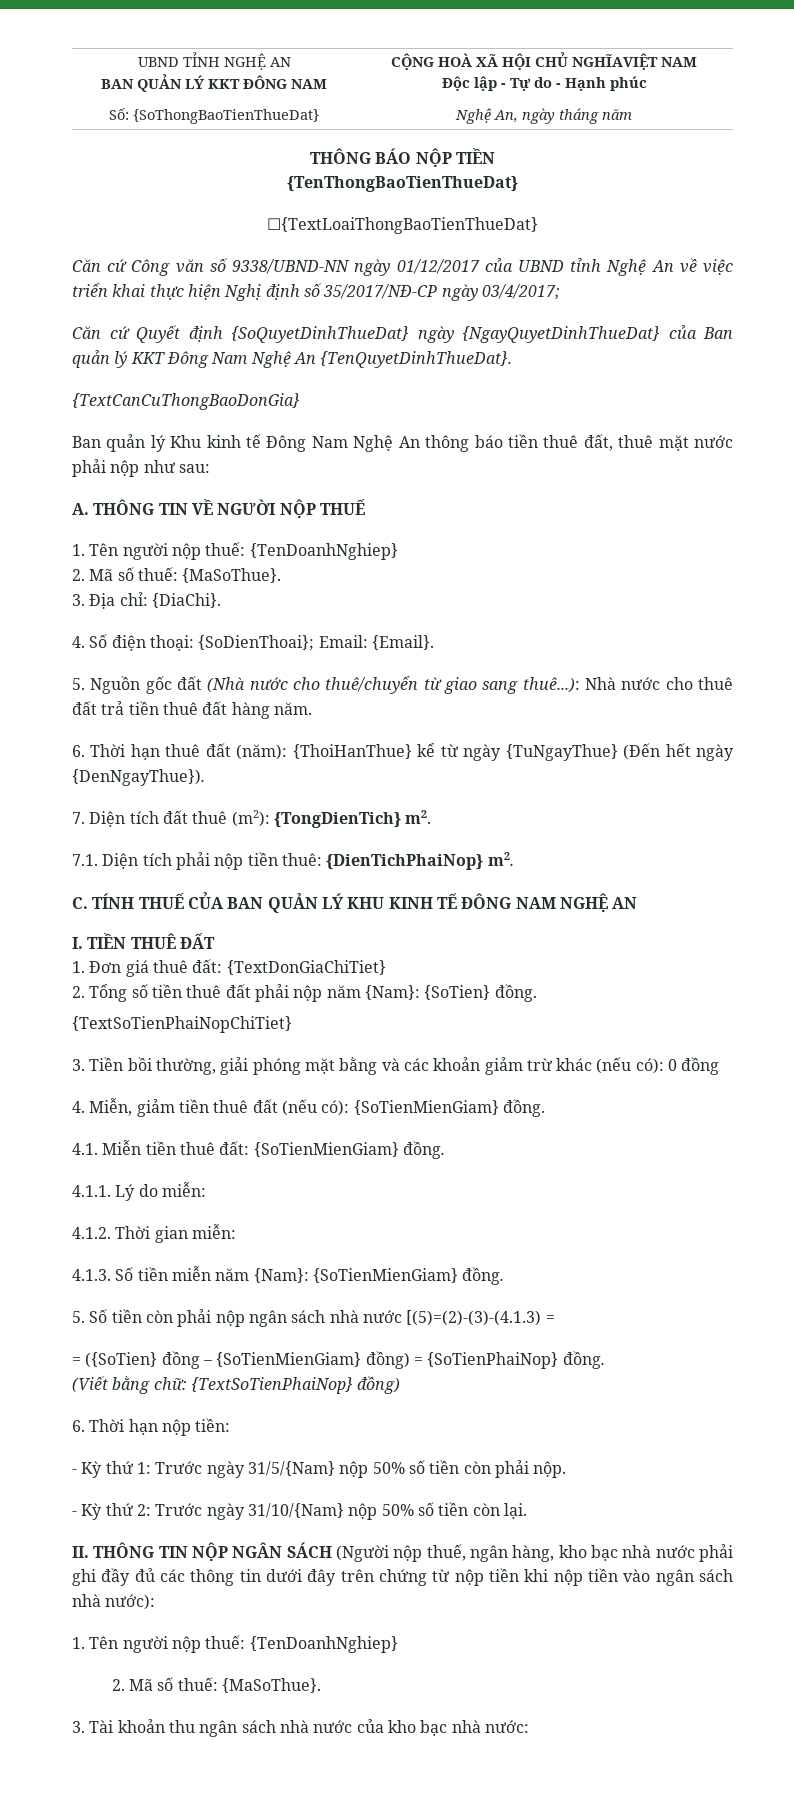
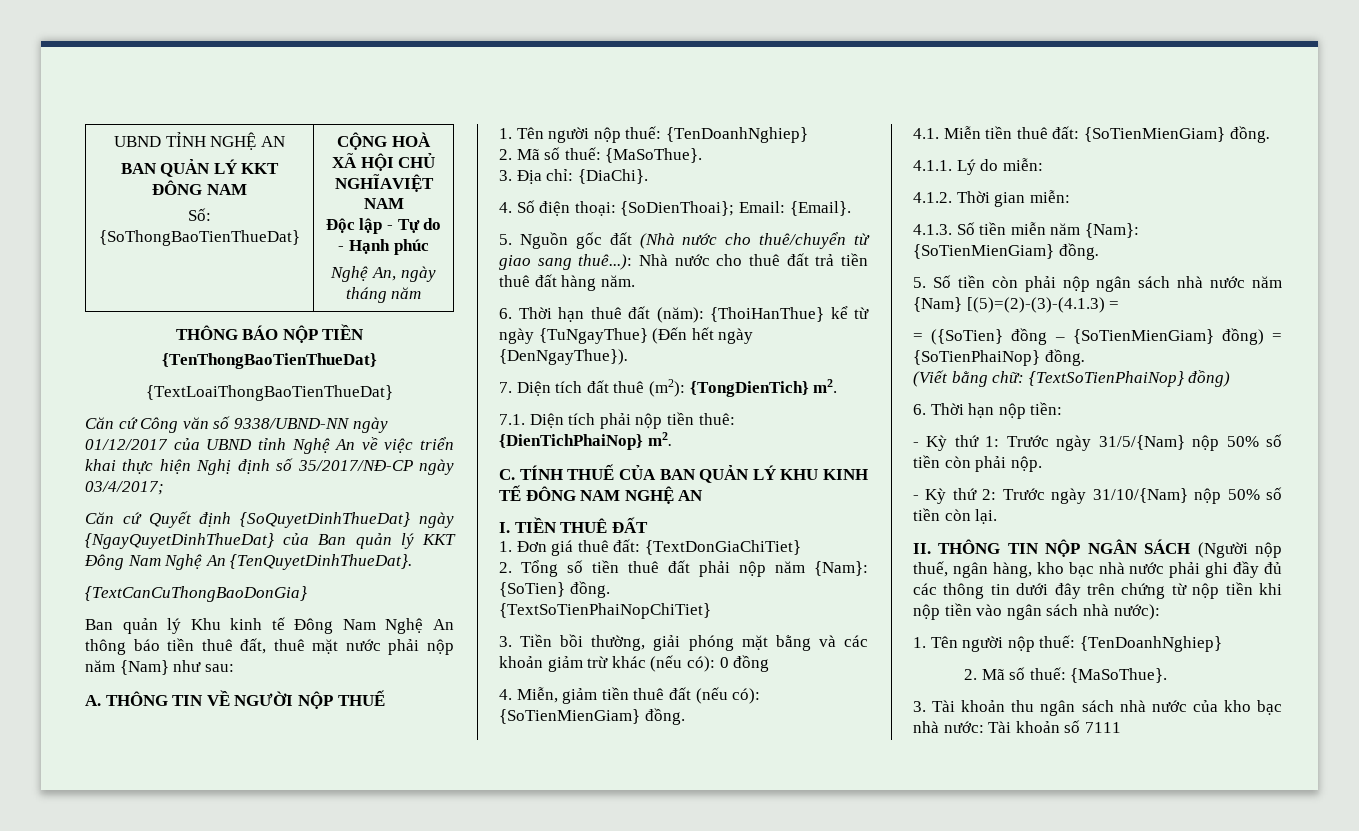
- ☐{TextLoaiThongBaoTienThueDat}
+ {TextLoaiThongBaoTienThueDat}
- Ban quản lý Khu kinh tế Đông Nam Nghệ An thông báo tiền thuê đất, thuê mặt nước phải nộp như sau:
+ Ban quản lý Khu kinh tế Đông Nam Nghệ An thông báo tiền thuê đất, thuê mặt nước phải nộp năm {Nam} như sau:
- 5. Số tiền còn phải nộp ngân sách nhà nước [(5)=(2)-(3)-(4.1.3) =
+ 5. Số tiền còn phải nộp ngân sách nhà nước năm {Nam} [(5)=(2)-(3)-(4.1.3) =
- 3. Tài khoản thu ngân sách nhà nước của kho bạc nhà nước:
+ 3. Tài khoản thu ngân sách nhà nước của kho bạc nhà nước: Tài khoản số 7111

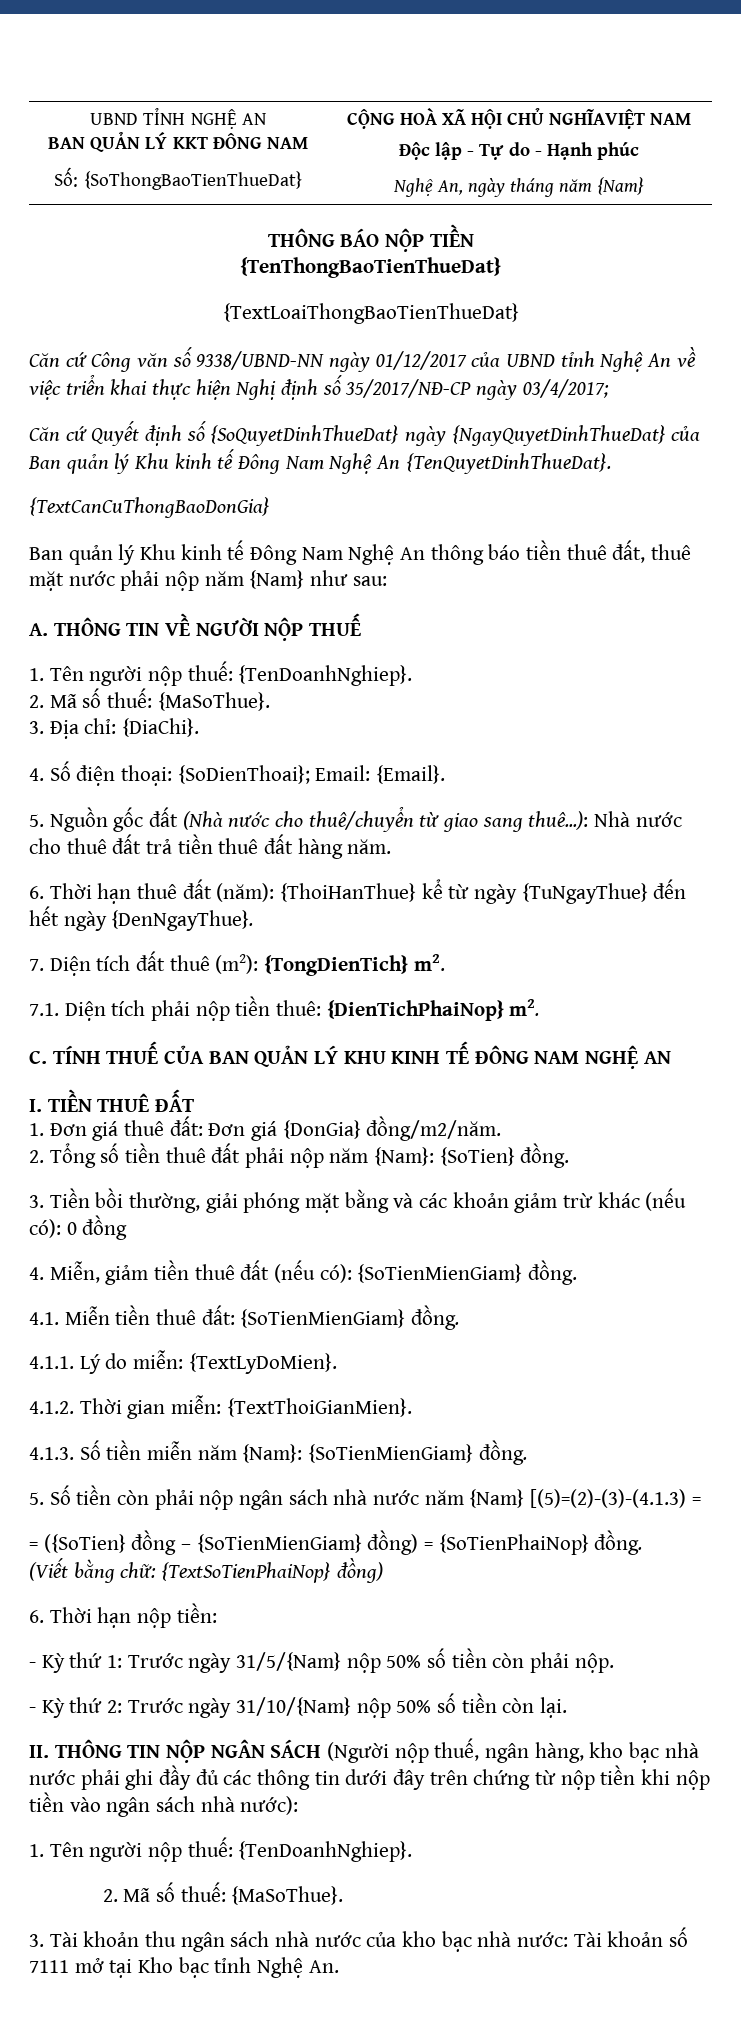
  UBND TỈNH NGHỆ AN
  BAN QUẢN LÝ KKT ĐÔNG NAM
  Số: {SoThongBaoTienThueDat} | CỘNG HOÀ XÃ HỘI CHỦ NGHĨAVIỆT NAM
  Độc lập - Tự do - Hạnh phúc
- Nghệ An, ngày tháng năm
+ Nghệ An, ngày tháng năm {Nam}
- Căn cứ Quyết định {SoQuyetDinhThueDat} ngày {NgayQuyetDinhThueDat} của Ban quản lý KKT Đông Nam Nghệ An {TenQuyetDinhThueDat}.
+ Căn cứ Quyết định số {SoQuyetDinhThueDat} ngày {NgayQuyetDinhThueDat} của Ban quản lý Khu kinh tế Đông Nam Nghệ An {TenQuyetDinhThueDat}.
  A. THÔNG TIN VỀ NGƯỜI NỘP THUẾ
- 1. Tên người nộp thuế: {TenDoanhNghiep}
+ 1. Tên người nộp thuế: {TenDoanhNghiep}.
- 6. Thời hạn thuê đất (năm): {ThoiHanThue} kể từ ngày {TuNgayThue} (Đến hết ngày {DenNgayThue}).
+ 6. Thời hạn thuê đất (năm): {ThoiHanThue} kể từ ngày {TuNgayThue} đến hết ngày {DenNgayThue}.
- 1. Đơn giá thuê đất: {TextDonGiaChiTiet}
+ 1. Đơn giá thuê đất: Đơn giá {DonGia} đồng/m2/năm.
- {TextSoTienPhaiNopChiTiet}
- 4.1.1. Lý do miễn:
+ 4.1.1. Lý do miễn: {TextLyDoMien}.
- 4.1.2. Thời gian miễn:
+ 4.1.2. Thời gian miễn: {TextThoiGianMien}.
  II. THÔNG TIN NỘP NGÂN SÁCH (Người nộp thuế, ngân hàng, kho bạc nhà nước phải ghi đầy đủ các thông tin dưới đây trên chứng từ nộp tiền khi nộp tiền vào ngân sách nhà nước):
- 1. Tên người nộp thuế: {TenDoanhNghiep}
+ 1. Tên người nộp thuế: {TenDoanhNghiep}.
- 3. Tài khoản thu ngân sách nhà nước của kho bạc nhà nước: Tài khoản số 7111
+ 3. Tài khoản thu ngân sách nhà nước của kho bạc nhà nước: Tài khoản số 7111 mở tại Kho bạc tỉnh Nghệ An.

